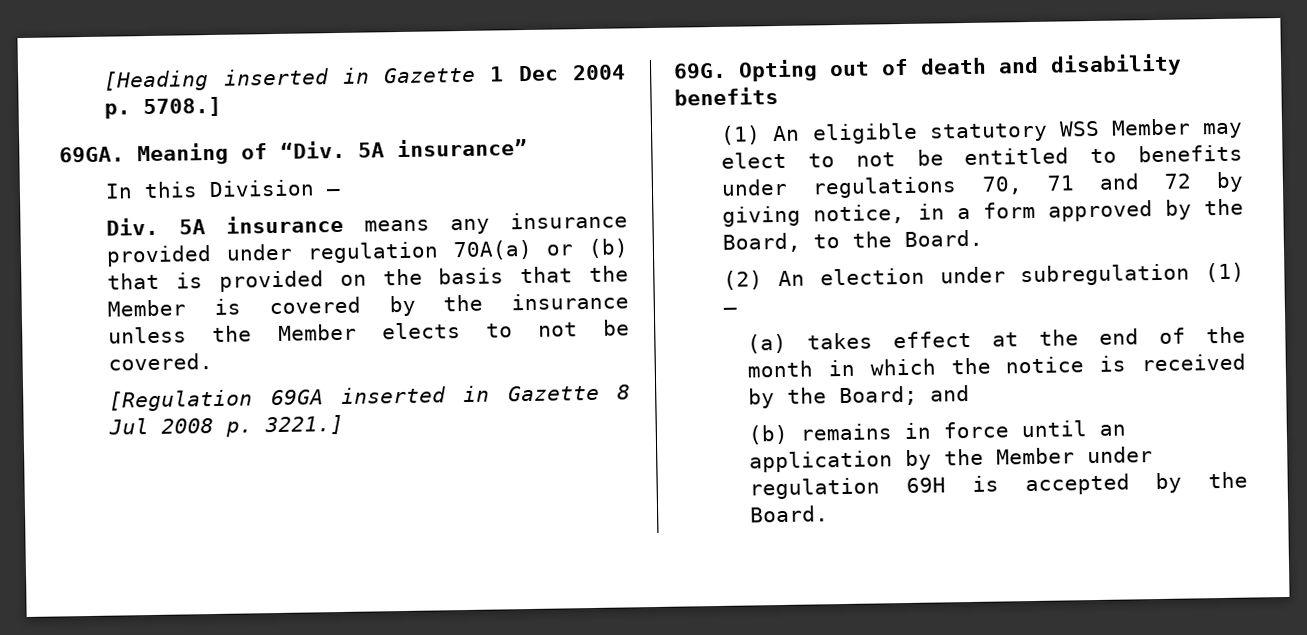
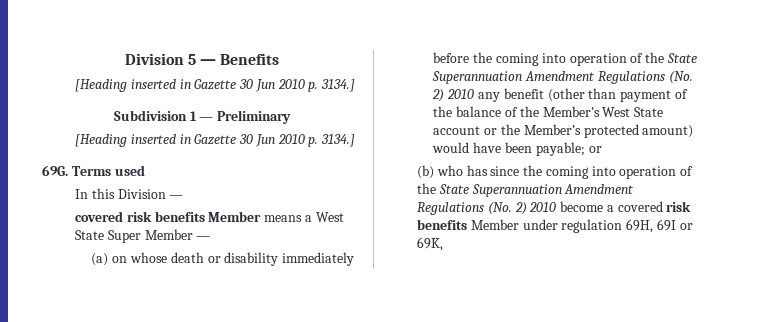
- [Heading inserted in Gazette 1 Dec 2004 p. 5708.]
- 69GA. Meaning of “Div. 5A insurance”
+ Division 5 — Benefits
+ [Heading inserted in Gazette 30 Jun 2010 p. 3134.]
+ Subdivision 1 — Preliminary
+ [Heading inserted in Gazette 30 Jun 2010 p. 3134.]
+ 69G. Terms used
  In this Division —
- Div. 5A insurance means any insurance provided under regulation 70A(a) or (b) that is provided on the basis that the Member is covered by the insurance unless the Member elects to not be covered.
- [Regulation 69GA inserted in Gazette 8 Jul 2008 p. 3221.]
- 69G. Opting out of death and disability benefits
- (1) An eligible statutory WSS Member may elect to not be entitled to benefits under regulations 70, 71 and 72 by giving notice, in a form approved by the Board, to the Board.
- (2) An election under subregulation (1) —
- (a) takes effect at the end of the month in which the notice is received by the Board; and
- (b) remains in force until an application by the Member under regulation 69H is accepted by the Board.
+ covered risk benefits Member means a West State Super Member —
+ (a) on whose death or disability immediately before the coming into operation of the State Superannuation Amendment Regulations (No. 2) 2010 any benefit (other than payment of the balance of the Member’s West State account or the Member’s protected amount) would have been payable; or
+ (b) who has since the coming into operation of the State Superannuation Amendment Regulations (No. 2) 2010 become a covered risk benefits Member under regulation 69H, 69I or 69K,

